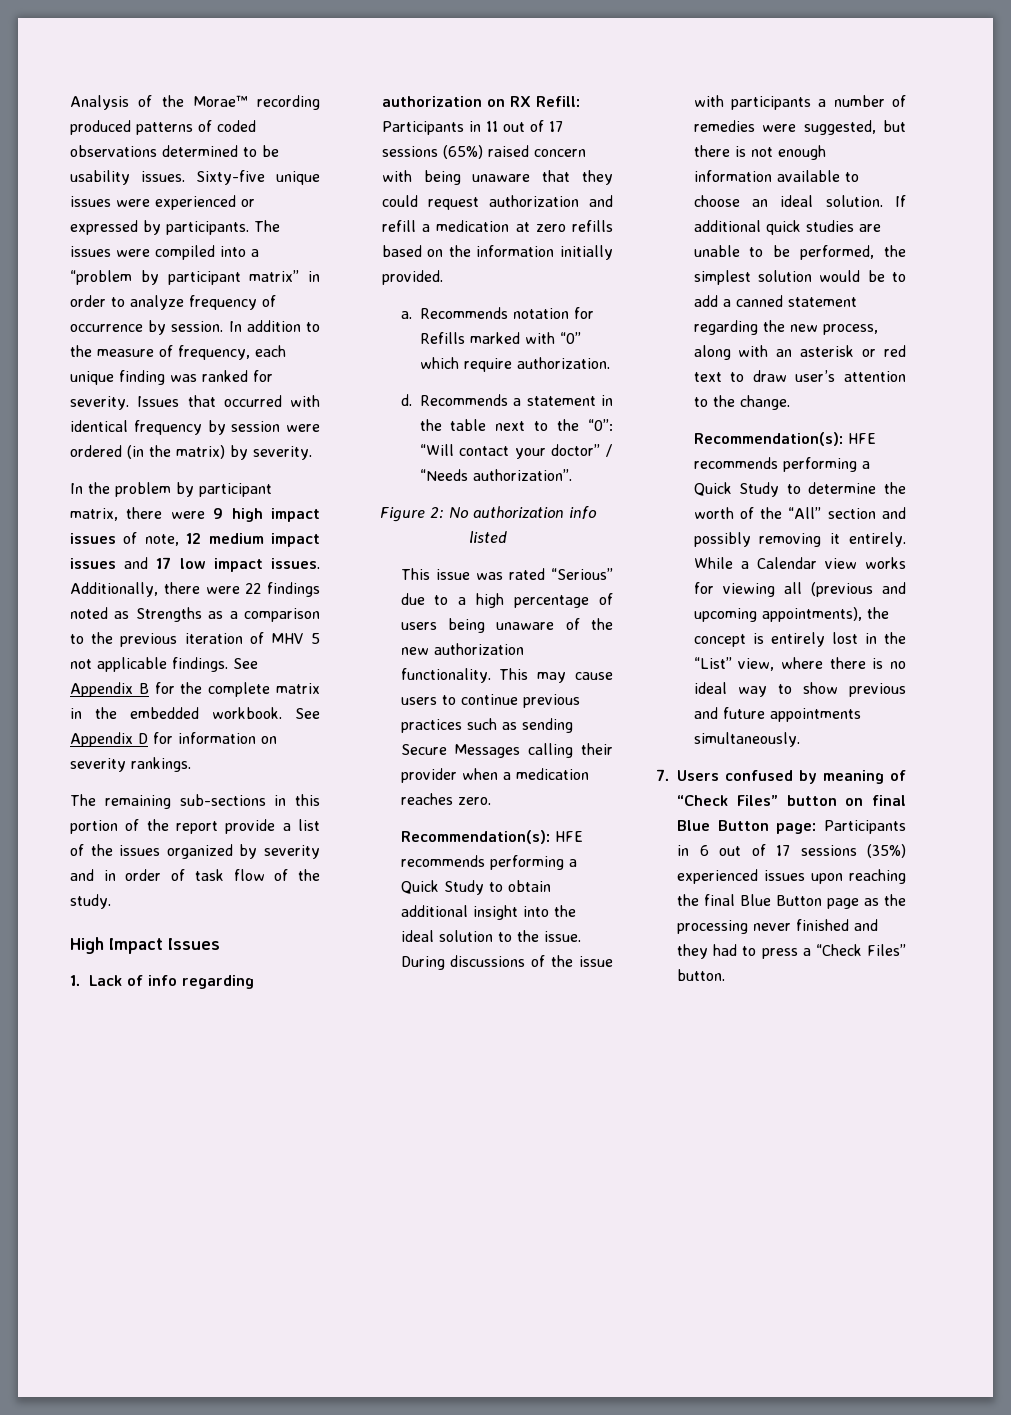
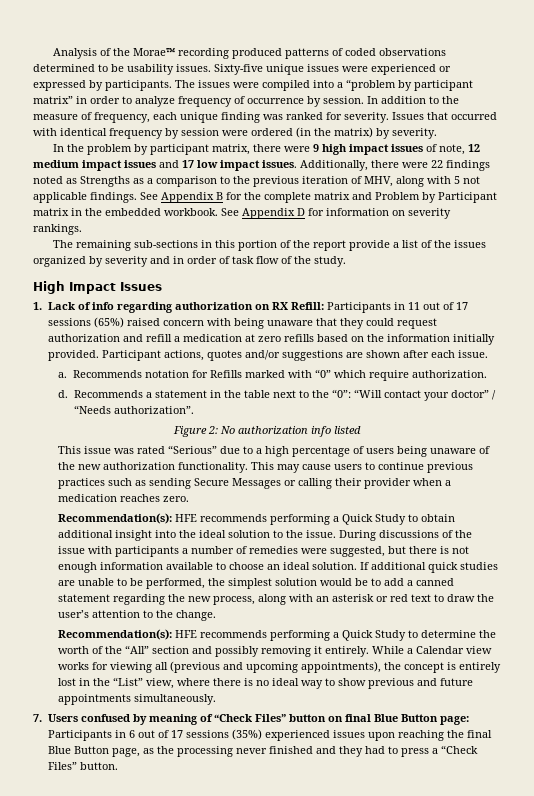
- Additionally, there were 22 findings noted as Strengths as a comparison to the previous iteration of MHV 5 not applicable findings.
+ Additionally, there were 22 findings noted as Strengths as a comparison to the previous iteration of MHV, along with 5 not applicable findings.
- See Appendix B for the complete matrix in the embedded workbook.
+ See Appendix B for the complete matrix and Problem by Participant matrix in the embedded workbook.
+ Participant actions, quotes and/or suggestions are shown after each issue.
- This may cause users to continue previous practices such as sending Secure Messages calling their provider when a medication reaches zero.
+ This may cause users to continue previous practices such as sending Secure Messages or calling their provider when a medication reaches zero.
- If additional quick studies are unable to be performed, the simplest solution would be to add a canned statement regarding the new process, along with an asterisk or red text to draw user’s attention to the change.
+ If additional quick studies are unable to be performed, the simplest solution would be to add a canned statement regarding the new process, along with an asterisk or red text to draw the user’s attention to the change.
- 7. Users confused by meaning of “Check Files” button on final Blue Button page: Participants in 6 out of 17 sessions (35%) experienced issues upon reaching the final Blue Button page as the processing never finished and they had to press a “Check Files” button.
+ 7. Users confused by meaning of “Check Files” button on final Blue Button page: Participants in 6 out of 17 sessions (35%) experienced issues upon reaching the final Blue Button page, as the processing never finished and they had to press a “Check Files” button.

